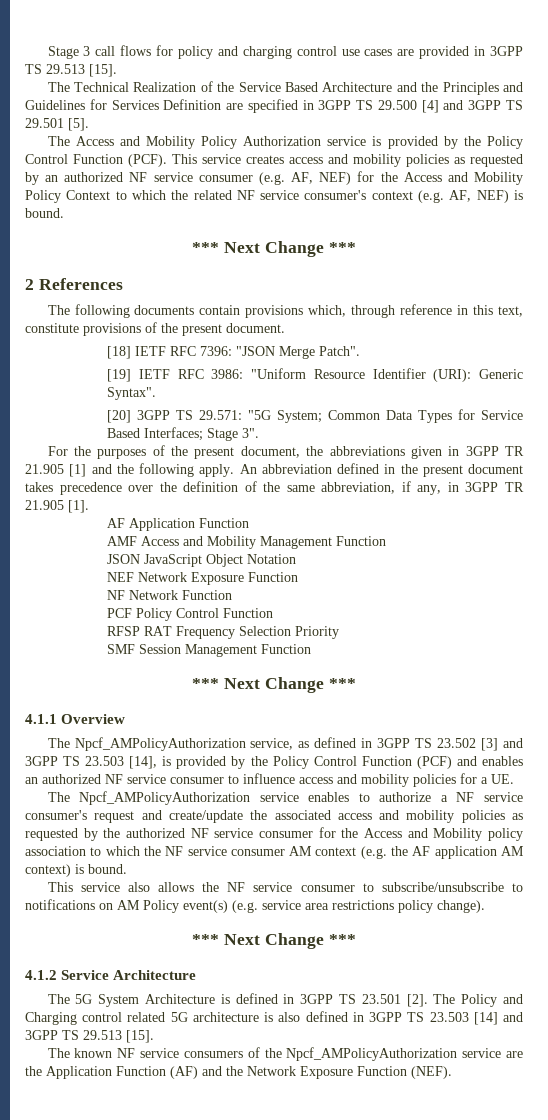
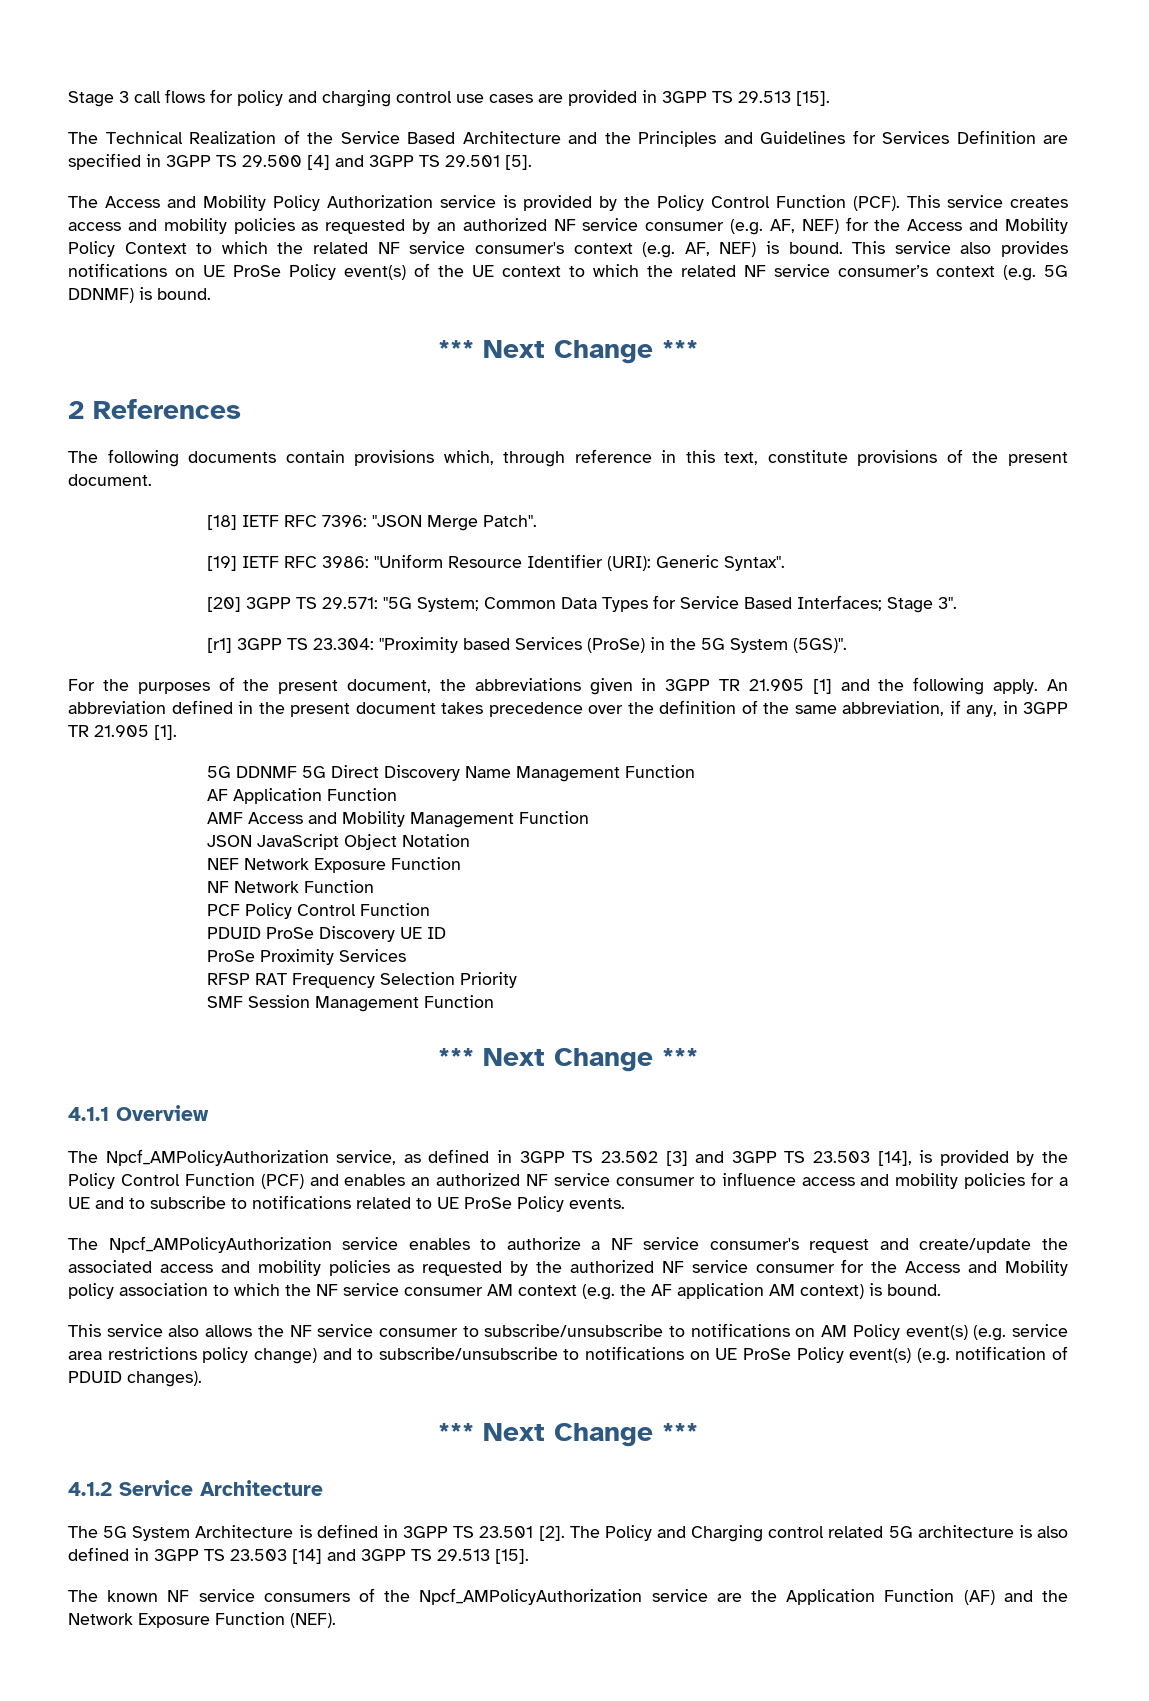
+ This service also provides notifications on UE ProSe Policy event(s) of the UE context to which the related NF service consumer’s context (e.g. 5G DDNMF) is bound.
+ [r1] 3GPP TS 23.304: "Proximity based Services (ProSe) in the 5G System (5GS)".
+ 5G DDNMF 5G Direct Discovery Name Management Function
+ PDUID ProSe Discovery UE ID
+ ProSe Proximity Services
- The Npcf_AMPolicyAuthorization service, as defined in 3GPP TS 23.502 [3] and 3GPP TS 23.503 [14], is provided by the Policy Control Function (PCF) and enables an authorized NF service consumer to influence access and mobility policies for a UE.
+ The Npcf_AMPolicyAuthorization service, as defined in 3GPP TS 23.502 [3] and 3GPP TS 23.503 [14], is provided by the Policy Control Function (PCF) and enables an authorized NF service consumer to influence access and mobility policies for a UE and to subscribe to notifications related to UE ProSe Policy events.
- This service also allows the NF service consumer to subscribe/unsubscribe to notifications on AM Policy event(s) (e.g. service area restrictions policy change).
+ This service also allows the NF service consumer to subscribe/unsubscribe to notifications on AM Policy event(s) (e.g. service area restrictions policy change) and to subscribe/unsubscribe to notifications on UE ProSe Policy event(s) (e.g. notification of PDUID changes).

